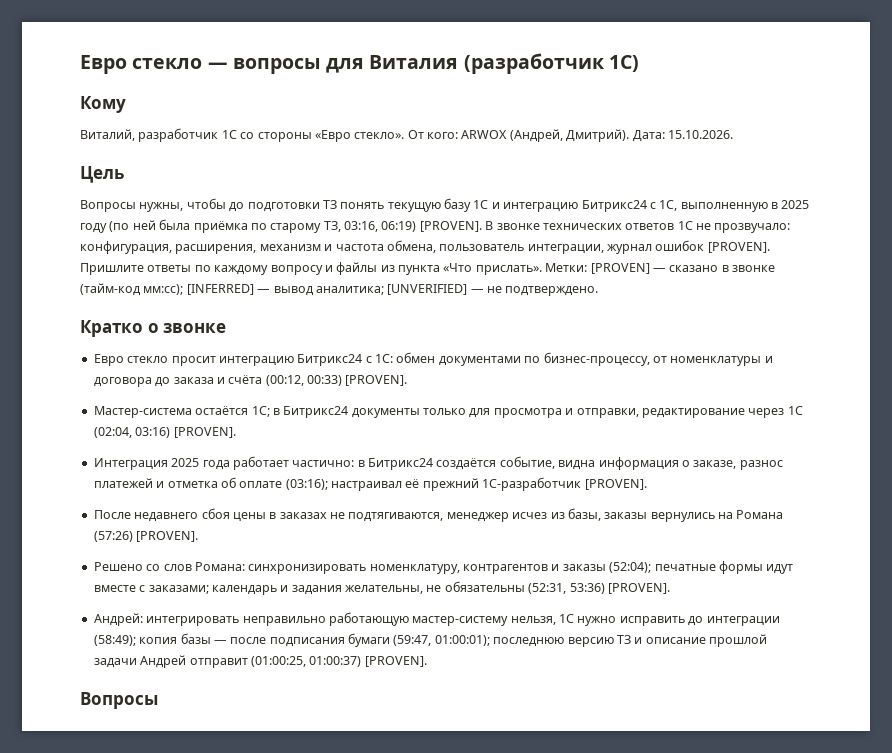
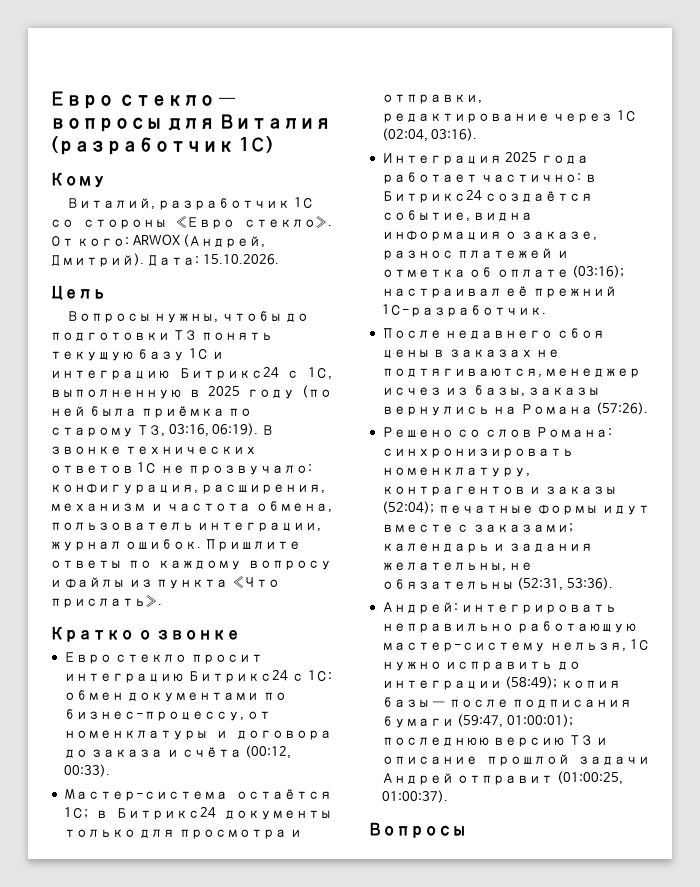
- Вопросы нужны, чтобы до подготовки ТЗ понять текущую базу 1С и интеграцию Битрикс24 с 1С, выполненную в 2025 году (по ней была приёмка по старому ТЗ, 03:16, 06:19) [PROVEN].
+ Вопросы нужны, чтобы до подготовки ТЗ понять текущую базу 1С и интеграцию Битрикс24 с 1С, выполненную в 2025 году (по ней была приёмка по старому ТЗ, 03:16, 06:19).
- В звонке технических ответов 1С не прозвучало: конфигурация, расширения, механизм и частота обмена, пользователь интеграции, журнал ошибок [PROVEN].
+ В звонке технических ответов 1С не прозвучало: конфигурация, расширения, механизм и частота обмена, пользователь интеграции, журнал ошибок.
- Метки: [PROVEN] — сказано в звонке (тайм-код мм:сс); [INFERRED] — вывод аналитика; [UNVERIFIED] — не подтверждено.
- Евро стекло просит интеграцию Битрикс24 с 1С: обмен документами по бизнес-процессу, от номенклатуры и договора до заказа и счёта (00:12, 00:33) [PROVEN].
+ Евро стекло просит интеграцию Битрикс24 с 1С: обмен документами по бизнес-процессу, от номенклатуры и договора до заказа и счёта (00:12, 00:33).
- Мастер-система остаётся 1С; в Битрикс24 документы только для просмотра и отправки, редактирование через 1С (02:04, 03:16) [PROVEN].
+ Мастер-система остаётся 1С; в Битрикс24 документы только для просмотра и отправки, редактирование через 1С (02:04, 03:16).
- Интеграция 2025 года работает частично: в Битрикс24 создаётся событие, видна информация о заказе, разнос платежей и отметка об оплате (03:16); настраивал её прежний 1С-разработчик [PROVEN].
+ Интеграция 2025 года работает частично: в Битрикс24 создаётся событие, видна информация о заказе, разнос платежей и отметка об оплате (03:16); настраивал её прежний 1С-разработчик.
- После недавнего сбоя цены в заказах не подтягиваются, менеджер исчез из базы, заказы вернулись на Романа (57:26) [PROVEN].
+ После недавнего сбоя цены в заказах не подтягиваются, менеджер исчез из базы, заказы вернулись на Романа (57:26).
- Решено со слов Романа: синхронизировать номенклатуру, контрагентов и заказы (52:04); печатные формы идут вместе с заказами; календарь и задания желательны, не обязательны (52:31, 53:36) [PROVEN].
+ Решено со слов Романа: синхронизировать номенклатуру, контрагентов и заказы (52:04); печатные формы идут вместе с заказами; календарь и задания желательны, не обязательны (52:31, 53:36).
- Андрей: интегрировать неправильно работающую мастер-систему нельзя, 1С нужно исправить до интеграции (58:49); копия базы — после подписания бумаги (59:47, 01:00:01); последнюю версию ТЗ и описание прошлой задачи Андрей отправит (01:00:25, 01:00:37) [PROVEN].
+ Андрей: интегрировать неправильно работающую мастер-систему нельзя, 1С нужно исправить до интеграции (58:49); копия базы — после подписания бумаги (59:47, 01:00:01); последнюю версию ТЗ и описание прошлой задачи Андрей отправит (01:00:25, 01:00:37).

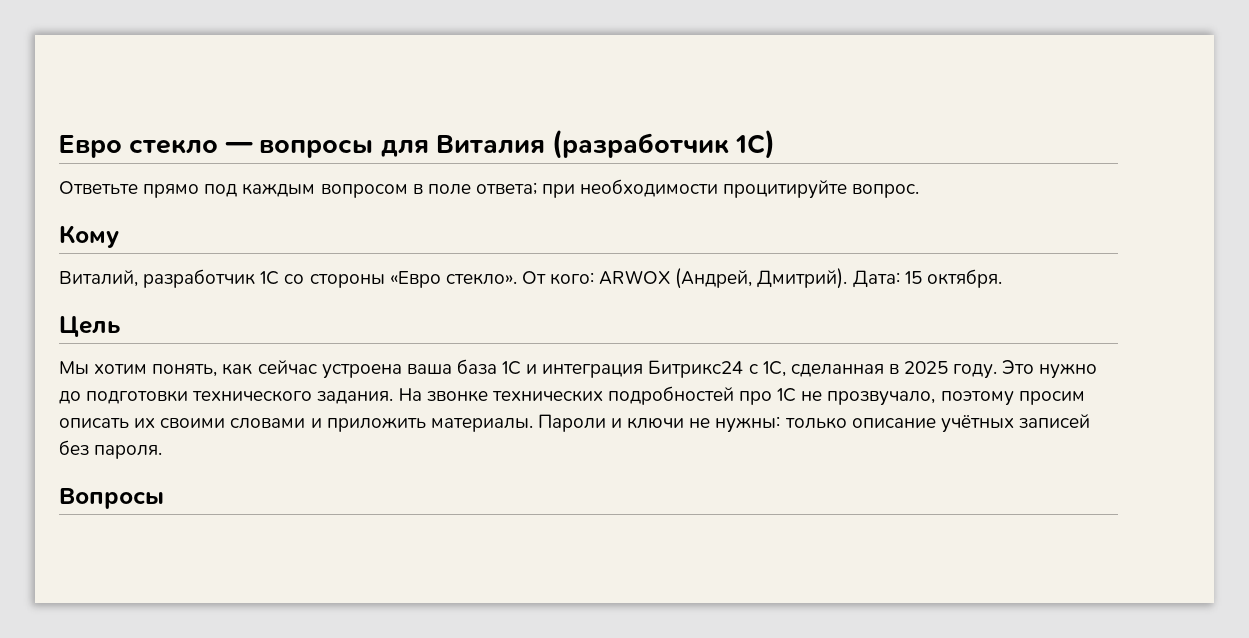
+ Ответьте прямо под каждым вопросом в поле ответа; при необходимости процитируйте вопрос.
- Дата: 15.10.2026.
+ Дата: 15 октября.
- Вопросы нужны, чтобы до подготовки ТЗ понять текущую базу 1С и интеграцию Битрикс24 с 1С, выполненную в 2025 году (по ней была приёмка по старому ТЗ, 03:16, 06:19). В звонке технических ответов 1С не прозвучало: конфигурация, расширения, механизм и частота обмена, пользователь интеграции, журнал ошибок. Пришлите ответы по каждому вопросу и файлы из пункта «Что прислать».
- Кратко о звонке
- Евро стекло просит интеграцию Битрикс24 с 1С: обмен документами по бизнес-процессу, от номенклатуры и договора до заказа и счёта (00:12, 00:33).
- Мастер-система остаётся 1С; в Битрикс24 документы только для просмотра и отправки, редактирование через 1С (02:04, 03:16).
- Интеграция 2025 года работает частично: в Битрикс24 создаётся событие, видна информация о заказе, разнос платежей и отметка об оплате (03:16); настраивал её прежний 1С-разработчик.
- После недавнего сбоя цены в заказах не подтягиваются, менеджер исчез из базы, заказы вернулись на Романа (57:26).
- Решено со слов Романа: синхронизировать номенклатуру, контрагентов и заказы (52:04); печатные формы идут вместе с заказами; календарь и задания желательны, не обязательны (52:31, 53:36).
- Андрей: интегрировать неправильно работающую мастер-систему нельзя, 1С нужно исправить до интеграции (58:49); копия базы — после подписания бумаги (59:47, 01:00:01); последнюю версию ТЗ и описание прошлой задачи Андрей отправит (01:00:25, 01:00:37).
+ Мы хотим понять, как сейчас устроена ваша база 1С и интеграция Битрикс24 с 1С, сделанная в 2025 году. Это нужно до подготовки технического задания. На звонке технических подробностей про 1С не прозвучало, поэтому просим описать их своими словами и приложить материалы. Пароли и ключи не нужны: только описание учётных записей без пароля.

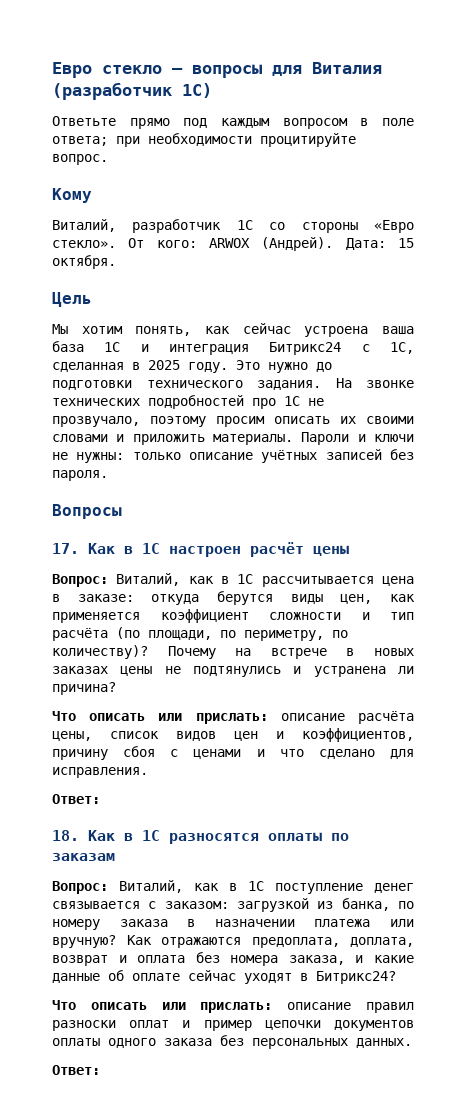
- От кого: ARWOX (Андрей, Дмитрий).
+ От кого: ARWOX (Андрей).
+ 17. Как в 1С настроен расчёт цены
+ Вопрос: Виталий, как в 1С рассчитывается цена в заказе: откуда берутся виды цен, как применяется коэффициент сложности и тип расчёта (по площади, по периметру, по количеству)? Почему на встрече в новых заказах цены не подтянулись и устранена ли причина?
+ Что описать или прислать: описание расчёта цены, список видов цен и коэффициентов, причину сбоя с ценами и что сделано для исправления.
+ Ответ:
+ 18. Как в 1С разносятся оплаты по заказам
+ Вопрос: Виталий, как в 1С поступление денег связывается с заказом: загрузкой из банка, по номеру заказа в назначении платежа или вручную? Как отражаются предоплата, доплата, возврат и оплата без номера заказа, и какие данные об оплате сейчас уходят в Битрикс24?
+ Что описать или прислать: описание правил разноски оплат и пример цепочки документов оплаты одного заказа без персональных данных.
+ Ответ:

